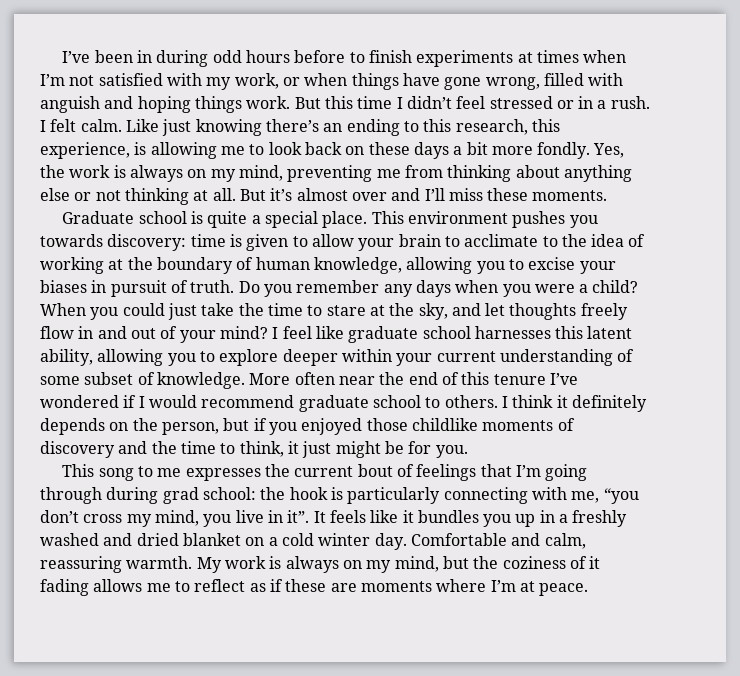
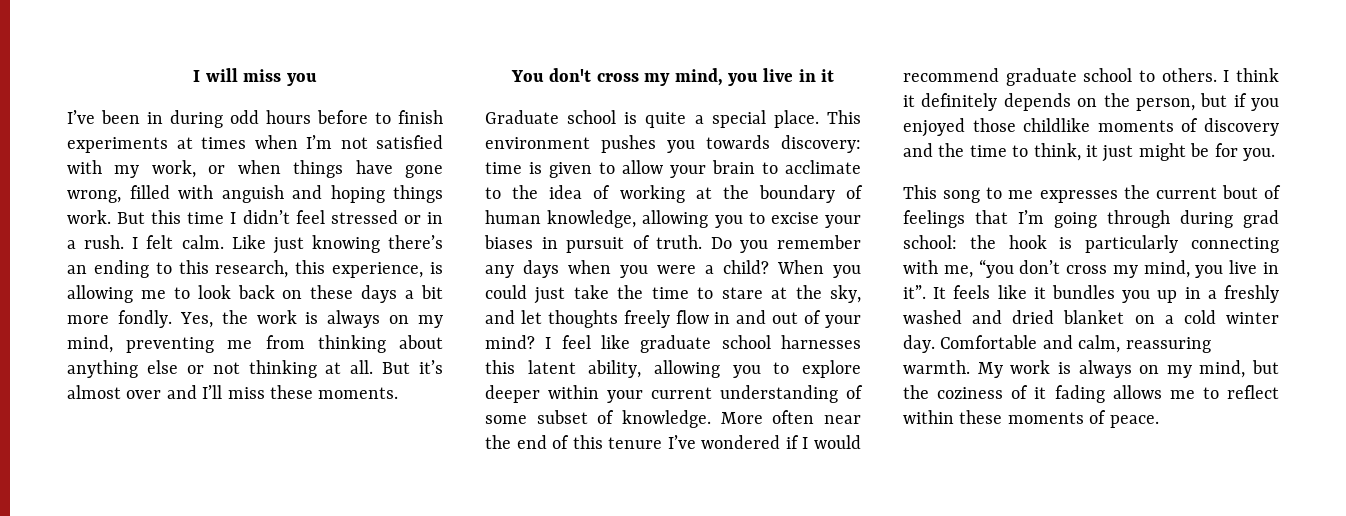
+ I will miss you
+ You don't cross my mind, you live in it
- My work is always on my mind, but the coziness of it fading allows me to reflect as if these are moments where I’m at peace.
+ My work is always on my mind, but the coziness of it fading allows me to reflect within these moments of peace.

